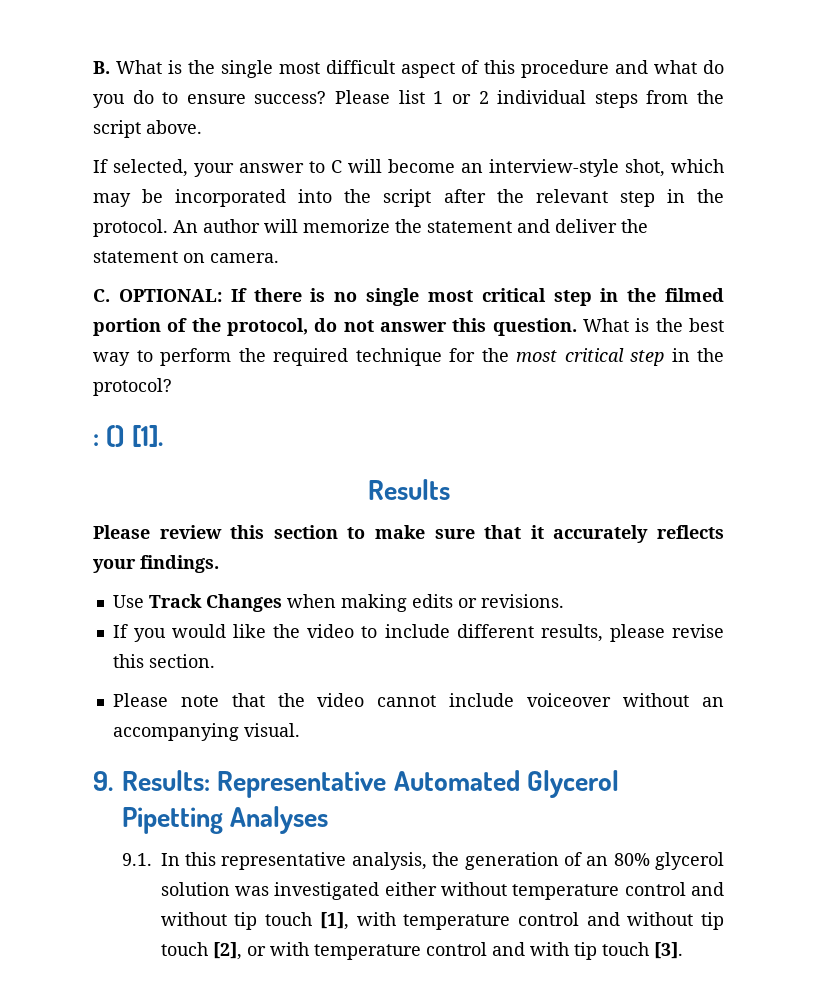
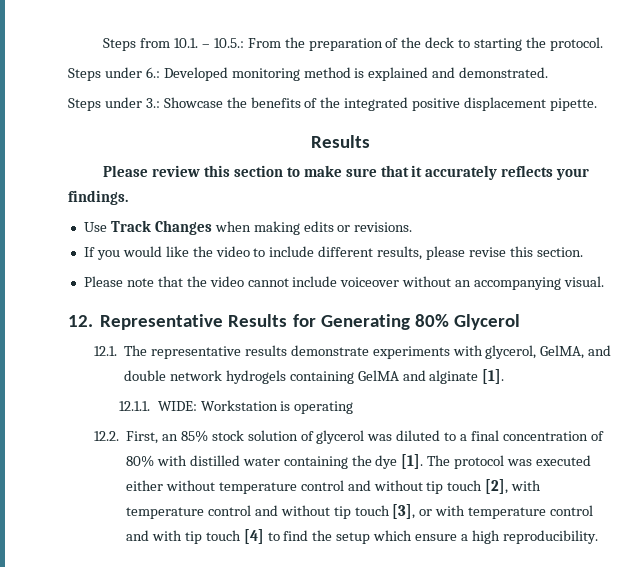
- B. What is the single most difficult aspect of this procedure and what do you do to ensure success? Please list 1 or 2 individual steps from the script above.
- If selected, your answer to C will become an interview-style shot, which may be incorporated into the script after the relevant step in the protocol. An author will memorize the statement and deliver the statement on camera.
- C. OPTIONAL: If there is no single most critical step in the filmed portion of the protocol, do not answer this question. What is the best way to perform the required technique for the most critical step in the protocol?
- : () [1].
+ Steps from 10.1. – 10.5.: From the preparation of the deck to starting the protocol.
+ Steps under 6.: Developed monitoring method is explained and demonstrated.
+ Steps under 3.: Showcase the benefits of the integrated positive displacement pipette.
- 9. Results: Representative Automated Glycerol Pipetting Analyses
- 9.1. In this representative analysis, the generation of an 80% glycerol solution was investigated either without temperature control and without tip touch [1], with temperature control and without tip touch [2], or with temperature control and with tip touch [3].
+ 12. Representative Results for Generating 80% Glycerol
+ 12.1. The representative results demonstrate experiments with glycerol, GelMA, and double network hydrogels containing GelMA and alginate [1].
+ 12.1.1. WIDE: Workstation is operating
+ 12.2. First, an 85% stock solution of glycerol was diluted to a final concentration of 80% with distilled water containing the dye [1]. The protocol was executed either without temperature control and without tip touch [2], with temperature control and without tip touch [3], or with temperature control and with tip touch [4] to find the setup which ensure a high reproducibility.

